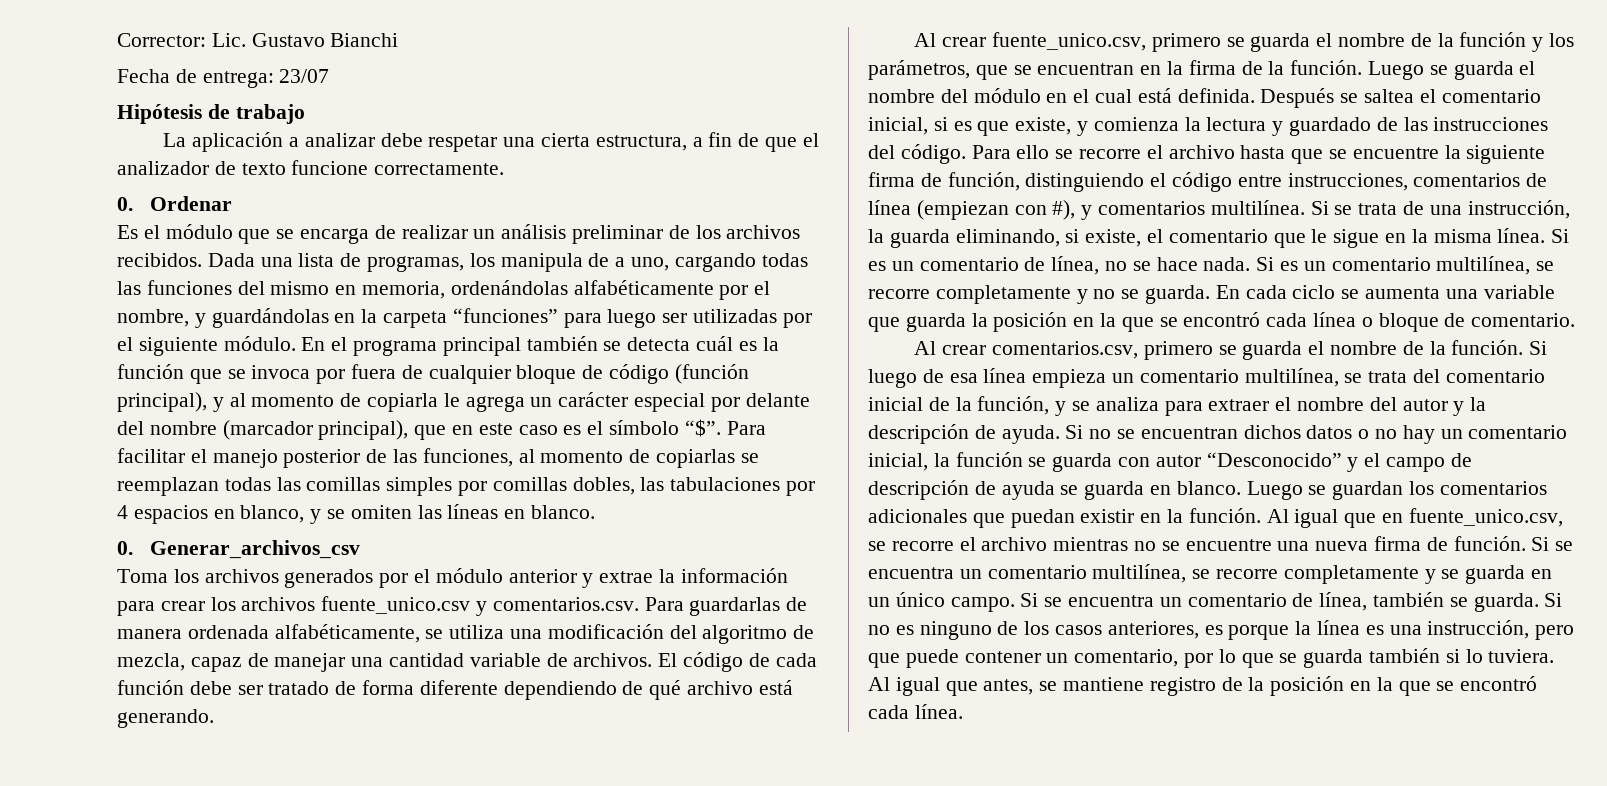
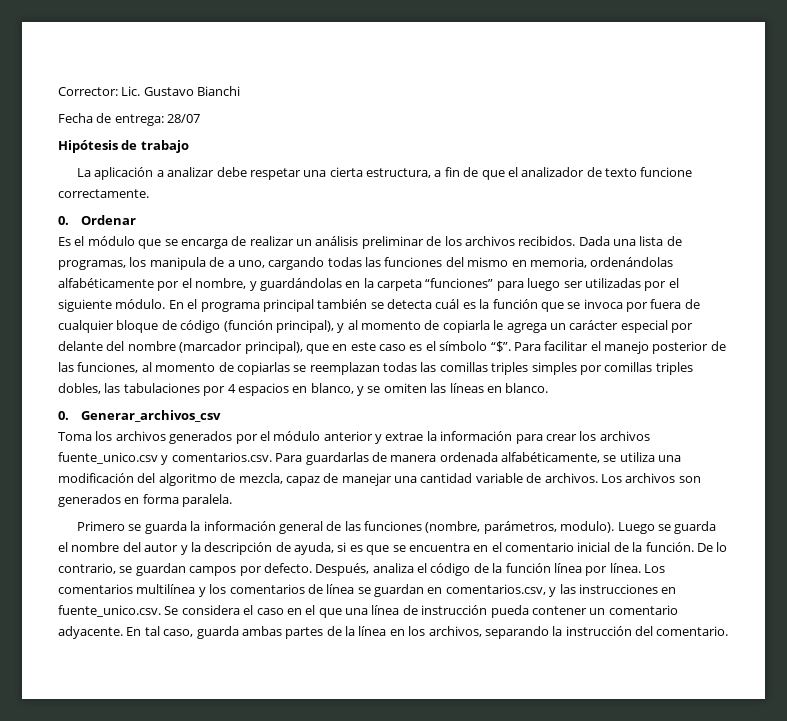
- Fecha de entrega: 23/07
+ Fecha de entrega: 28/07
- Para facilitar el manejo posterior de las funciones, al momento de copiarlas se reemplazan todas las comillas simples por comillas dobles, las tabulaciones por 4 espacios en blanco, y se omiten las líneas en blanco.
+ Para facilitar el manejo posterior de las funciones, al momento de copiarlas se reemplazan todas las comillas triples simples por comillas triples dobles, las tabulaciones por 4 espacios en blanco, y se omiten las líneas en blanco.
- El código de cada función debe ser tratado de forma diferente dependiendo de qué archivo está generando.
- Al crear fuente_unico.csv, primero se guarda el nombre de la función y los parámetros, que se encuentran en la firma de la función.
+ Los archivos son generados en forma paralela.
+ Primero se guarda la información general de las funciones (nombre, parámetros, modulo).
- Luego se guarda el nombre del módulo en el cual está definida. Después se saltea el comentario inicial, si es que existe, y comienza la lectura y guardado de las instrucciones del código. Para ello se recorre el archivo hasta que se encuentre la siguiente firma de función, distinguiendo el código entre instrucciones, comentarios de línea (empiezan con #), y comentarios multilínea. Si se trata de una instrucción, la guarda eliminando, si existe, el comentario que le sigue en la misma línea. Si es un comentario de línea, no se hace nada. Si es un comentario multilínea, se recorre completamente y no se guarda. En cada ciclo se aumenta una variable que guarda la posición en la que se encontró cada línea o bloque de comentario.
- Al crear comentarios.csv, primero se guarda el nombre de la función. Si luego de esa línea empieza un comentario multilínea, se trata del comentario inicial de la función, y se analiza para extraer el nombre del autor y la descripción de ayuda. Si no se encuentran dichos datos o no hay un comentario inicial, la función se guarda con autor “Desconocido” y el campo de descripción de ayuda se guarda en blanco. Luego se guardan los comentarios adicionales que puedan existir en la función. Al igual que en fuente_unico.csv, se recorre el archivo mientras no se encuentre una nueva firma de función. Si se encuentra un comentario multilínea, se recorre completamente y se guarda en un único campo. Si se encuentra un comentario de línea, también se guarda. Si no es ninguno de los casos anteriores, es porque la línea es una instrucción, pero que puede contener un comentario, por lo que se guarda también si lo tuviera. Al igual que antes, se mantiene registro de la posición en la que se encontró cada línea.
+ Luego se guarda el nombre del autor y la descripción de ayuda, si es que se encuentra en el comentario inicial de la función. De lo contrario, se guardan campos por defecto. Después, analiza el código de la función línea por línea. Los comentarios multilínea y los comentarios de línea se guardan en comentarios.csv, y las instrucciones en fuente_unico.csv. Se considera el caso en el que una línea de instrucción pueda contener un comentario adyacente. En tal caso, guarda ambas partes de la línea en los archivos, separando la instrucción del comentario.

